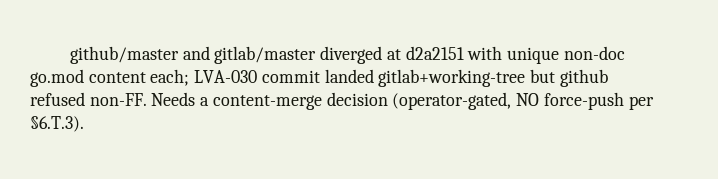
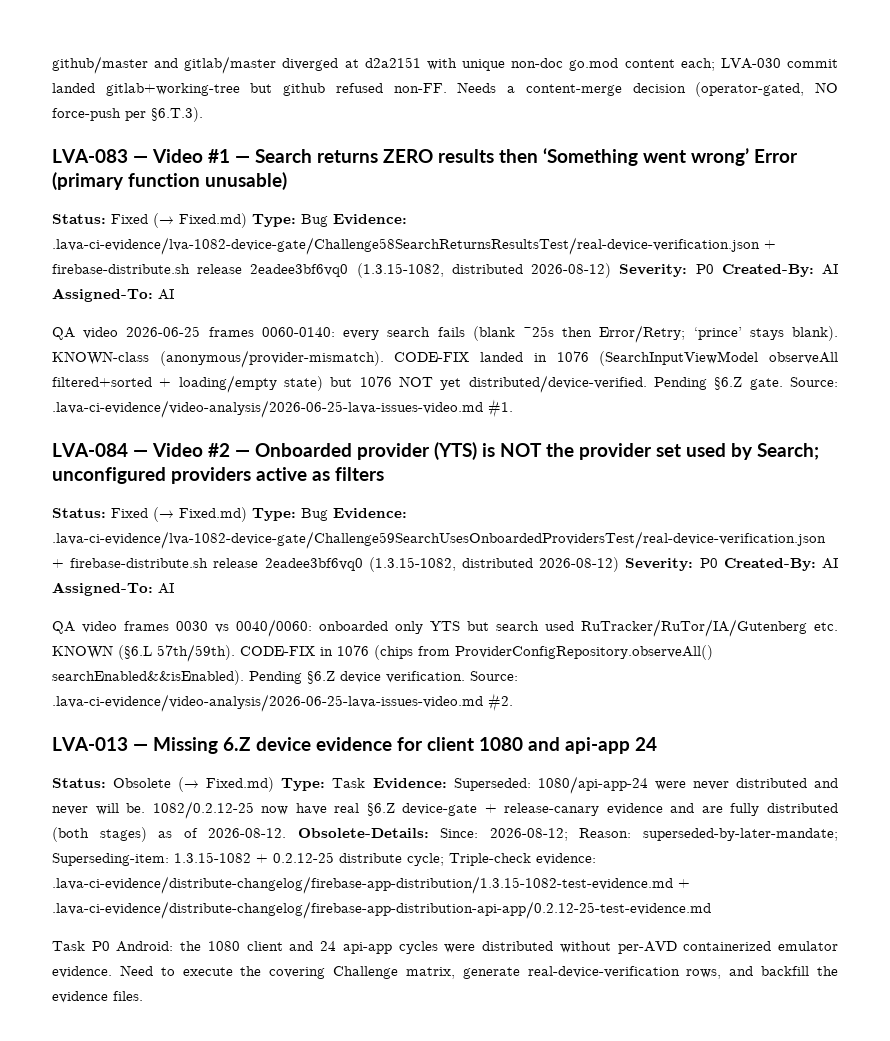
+ LVA-083 — Video #1 — Search returns ZERO results then ‘Something went wrong’ Error (primary function unusable)
+ Status: Fixed (→ Fixed.md) Type: Bug Evidence: .lava-ci-evidence/lva-1082-device-gate/Challenge58SearchReturnsResultsTest/real-device-verification.json + firebase-distribute.sh release 2eadee3bf6vq0 (1.3.15-1082, distributed 2026-08-12) Severity: P0 Created-By: AI Assigned-To: AI
+ QA video 2026-06-25 frames 0060-0140: every search fails (blank ~25s then Error/Retry; ‘prince’ stays blank). KNOWN-class (anonymous/provider-mismatch). CODE-FIX landed in 1076 (SearchInputViewModel observeAll filtered+sorted + loading/empty state) but 1076 NOT yet distributed/device-verified. Pending §6.Z gate. Source: .lava-ci-evidence/video-analysis/2026-06-25-lava-issues-video.md #1.
+ LVA-084 — Video #2 — Onboarded provider (YTS) is NOT the provider set used by Search; unconfigured providers active as filters
+ Status: Fixed (→ Fixed.md) Type: Bug Evidence: .lava-ci-evidence/lva-1082-device-gate/Challenge59SearchUsesOnboardedProvidersTest/real-device-verification.json + firebase-distribute.sh release 2eadee3bf6vq0 (1.3.15-1082, distributed 2026-08-12) Severity: P0 Created-By: AI Assigned-To: AI
+ QA video frames 0030 vs 0040/0060: onboarded only YTS but search used RuTracker/RuTor/IA/Gutenberg etc. KNOWN (§6.L 57th/59th). CODE-FIX in 1076 (chips from ProviderConfigRepository.observeAll() searchEnabled&&isEnabled). Pending §6.Z device verification. Source: .lava-ci-evidence/video-analysis/2026-06-25-lava-issues-video.md #2.
+ LVA-013 — Missing 6.Z device evidence for client 1080 and api-app 24
+ Status: Obsolete (→ Fixed.md) Type: Task Evidence: Superseded: 1080/api-app-24 were never distributed and never will be. 1082/0.2.12-25 now have real §6.Z device-gate + release-canary evidence and are fully distributed (both stages) as of 2026-08-12. Obsolete-Details: Since: 2026-08-12; Reason: superseded-by-later-mandate; Superseding-item: 1.3.15-1082 + 0.2.12-25 distribute cycle; Triple-check evidence: .lava-ci-evidence/distribute-changelog/firebase-app-distribution/1.3.15-1082-test-evidence.md + .lava-ci-evidence/distribute-changelog/firebase-app-distribution-api-app/0.2.12-25-test-evidence.md
+ Task P0 Android: the 1080 client and 24 api-app cycles were distributed without per-AVD containerized emulator evidence. Need to execute the covering Challenge matrix, generate real-device-verification rows, and backfill the evidence files.

